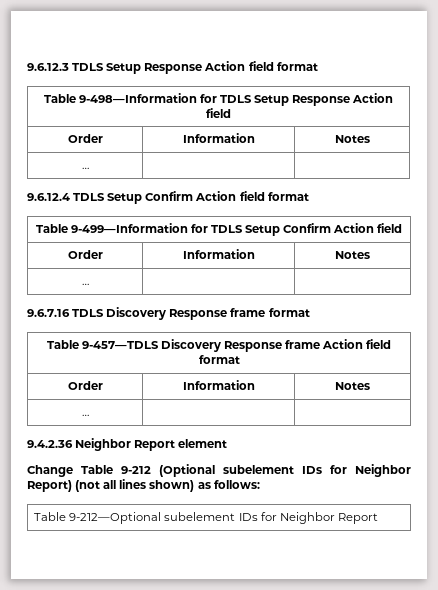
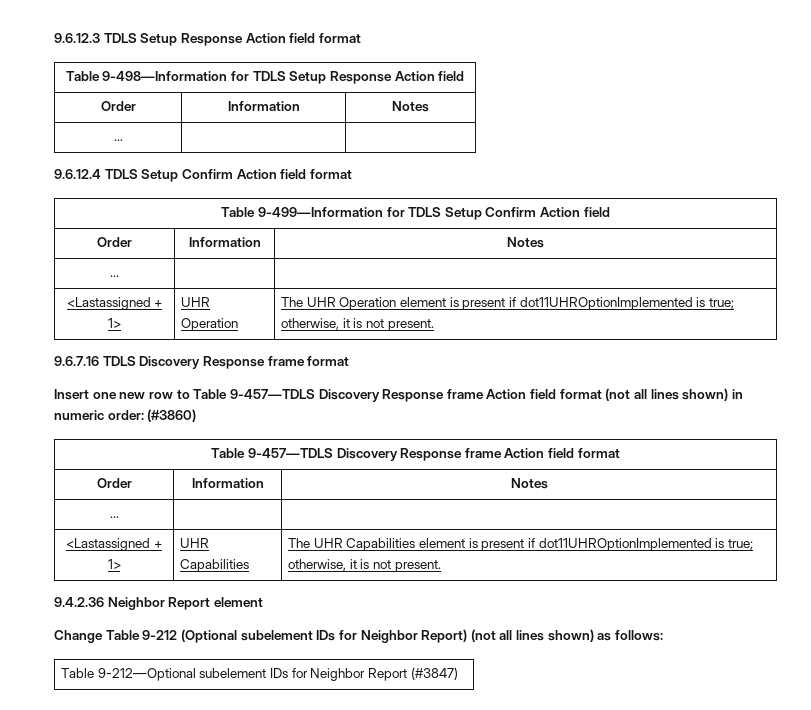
+ <Lastassigned + 1> | UHR Operation | The UHR Operation element is present if dot11UHROptionImplemented is true; otherwise, it is not present.
+ Insert one new row to Table 9-457—TDLS Discovery Response frame Action field format (not all lines shown) in numeric order: (#3860)
+ <Lastassigned + 1> | UHR Capabilities | The UHR Capabilities element is present if dot11UHROptionImplemented is true; otherwise, it is not present.
- Table 9-212—Optional subelement IDs for Neighbor Report
+ Table 9-212—Optional subelement IDs for Neighbor Report (#3847)

